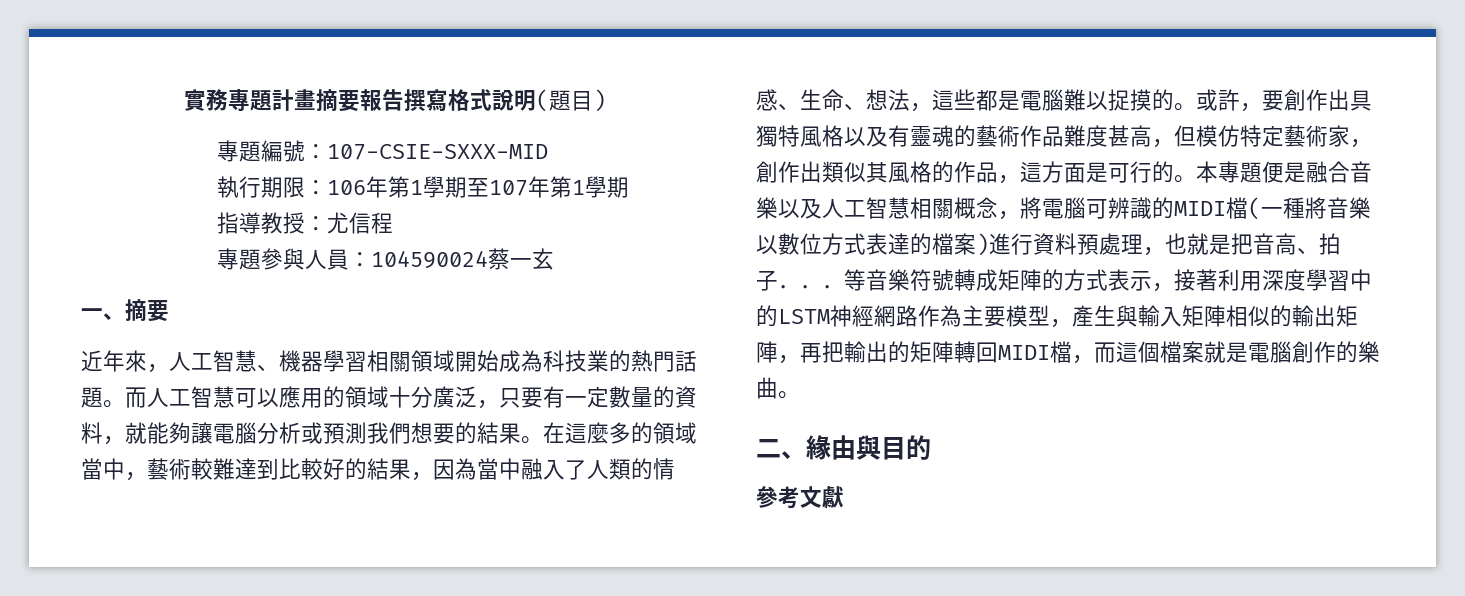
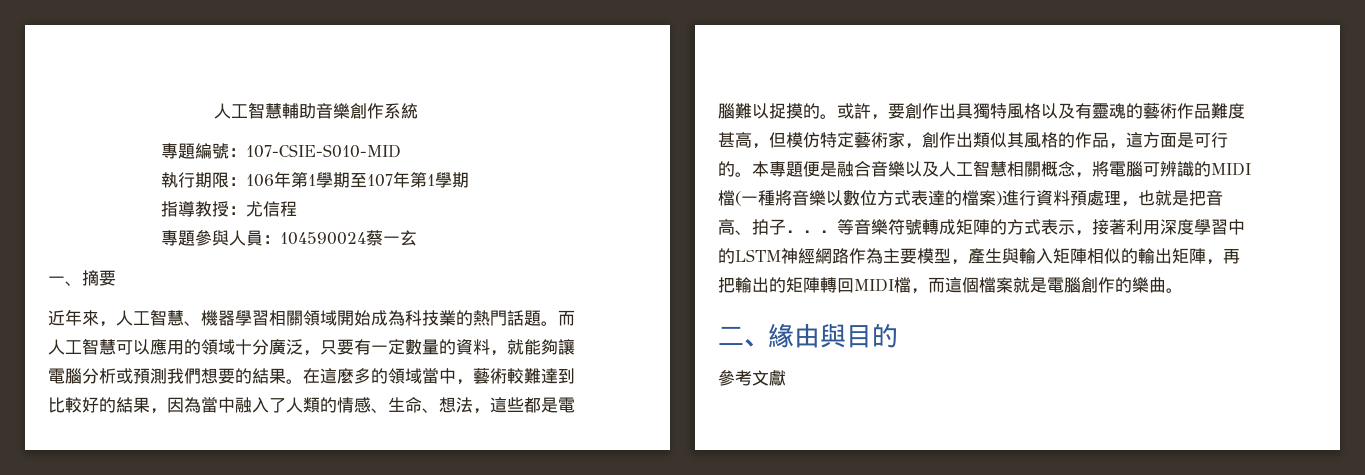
- 實務專題計畫摘要報告撰寫格式說明(題目)
+ 人工智慧輔助音樂創作系統
- 專題編號：107-CSIE-SXXX-MID
+ 專題編號：107-CSIE-S010-MID

